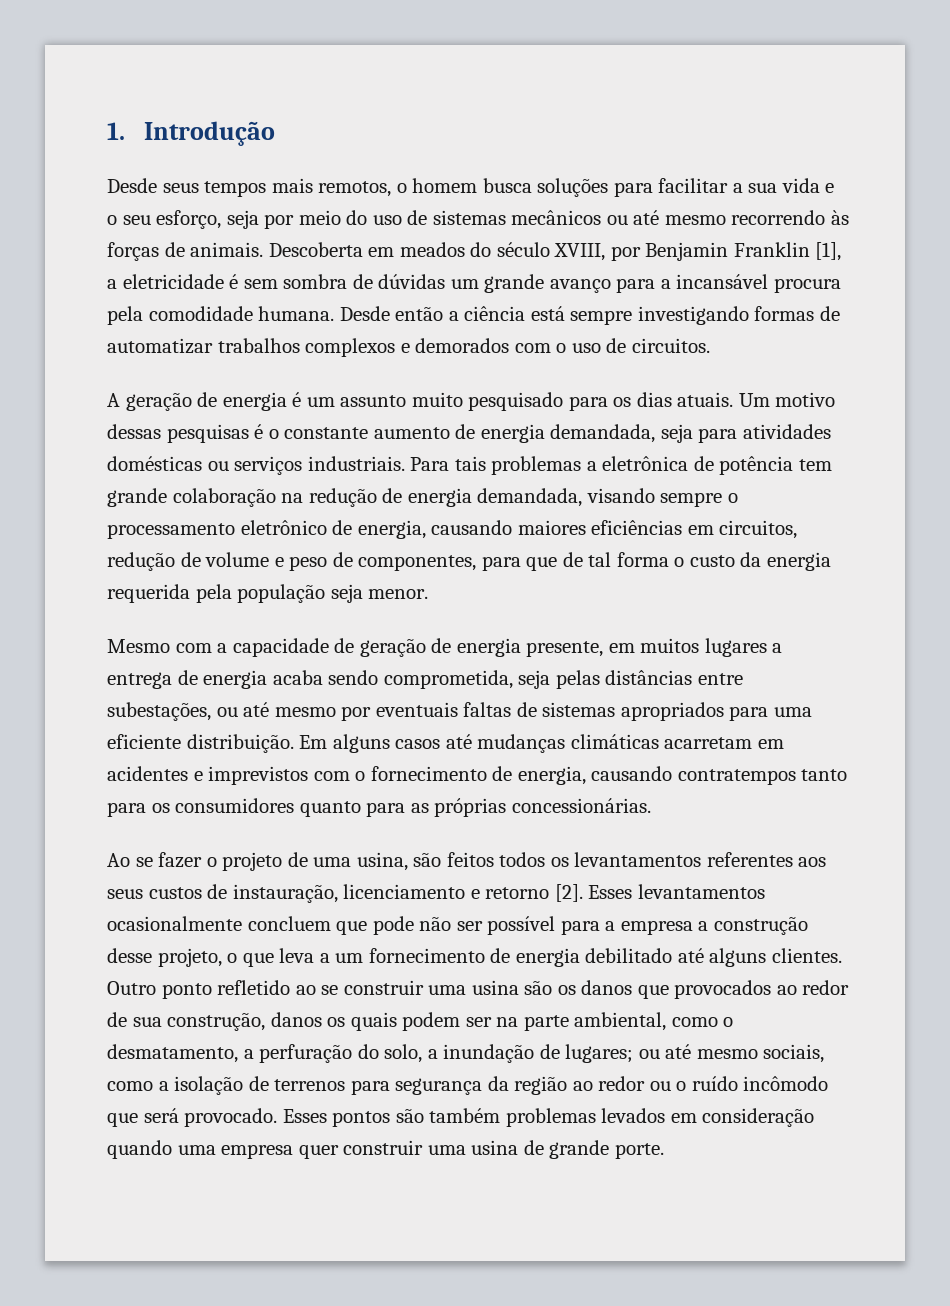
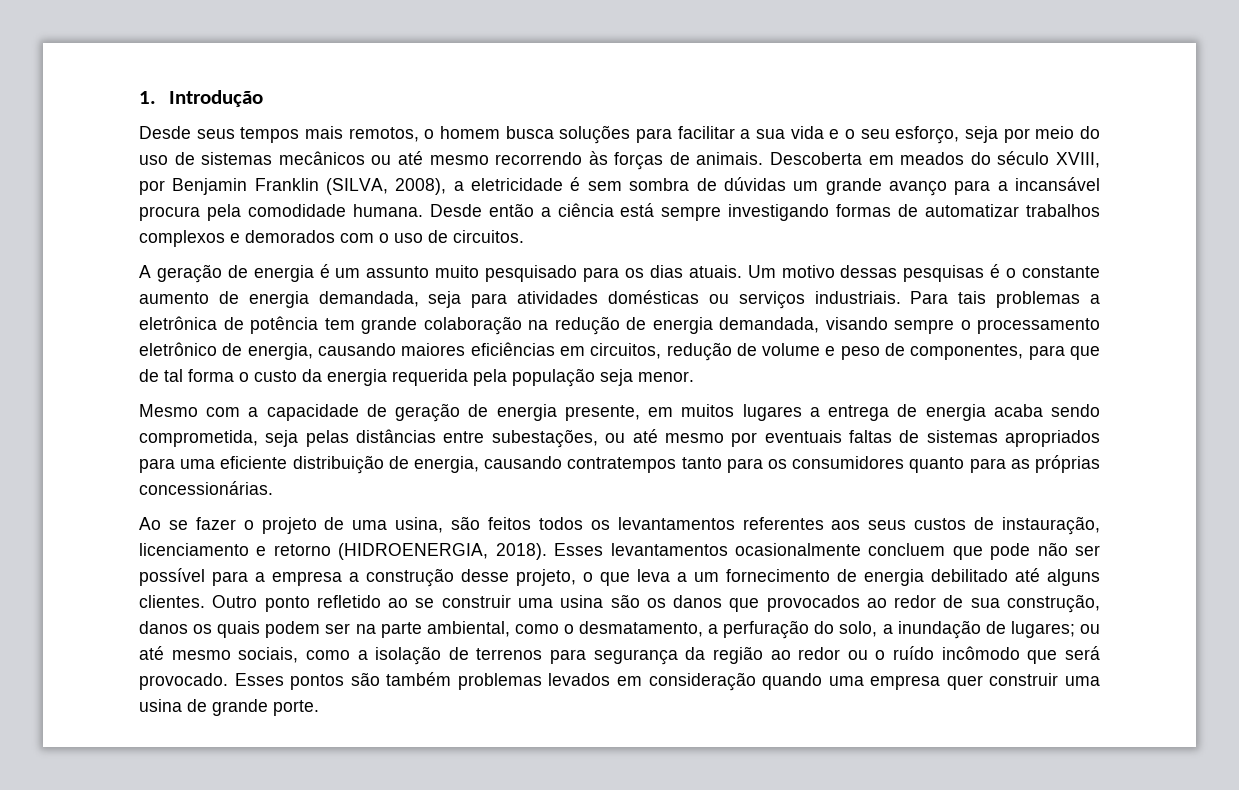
- Descoberta em meados do século XVIII, por Benjamin Franklin [1], a eletricidade é sem sombra de dúvidas um grande avanço para a incansável procura pela comodidade humana.
+ Descoberta em meados do século XVIII, por Benjamin Franklin (SILVA, 2008), a eletricidade é sem sombra de dúvidas um grande avanço para a incansável procura pela comodidade humana.
- Mesmo com a capacidade de geração de energia presente, em muitos lugares a entrega de energia acaba sendo comprometida, seja pelas distâncias entre subestações, ou até mesmo por eventuais faltas de sistemas apropriados para uma eficiente distribuição. Em alguns casos até mudanças climáticas acarretam em acidentes e imprevistos com o fornecimento de energia, causando contratempos tanto para os consumidores quanto para as próprias concessionárias.
+ Mesmo com a capacidade de geração de energia presente, em muitos lugares a entrega de energia acaba sendo comprometida, seja pelas distâncias entre subestações, ou até mesmo por eventuais faltas de sistemas apropriados para uma eficiente distribuição de energia, causando contratempos tanto para os consumidores quanto para as próprias concessionárias.
- Ao se fazer o projeto de uma usina, são feitos todos os levantamentos referentes aos seus custos de instauração, licenciamento e retorno [2].
+ Ao se fazer o projeto de uma usina, são feitos todos os levantamentos referentes aos seus custos de instauração, licenciamento e retorno (HIDROENERGIA, 2018).

